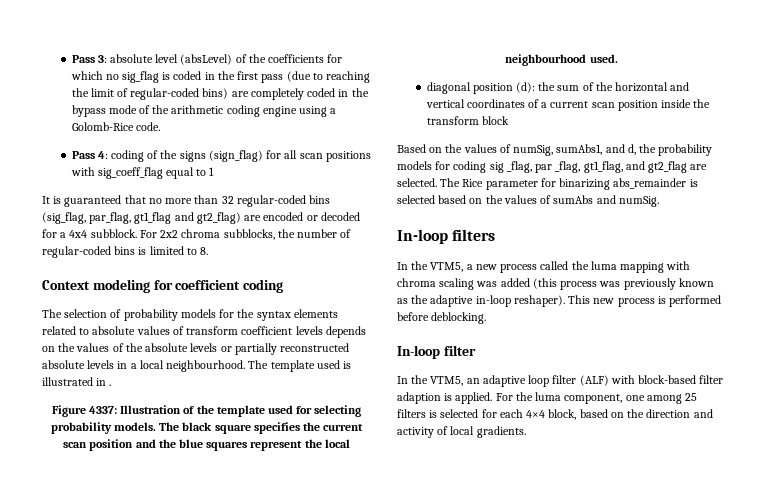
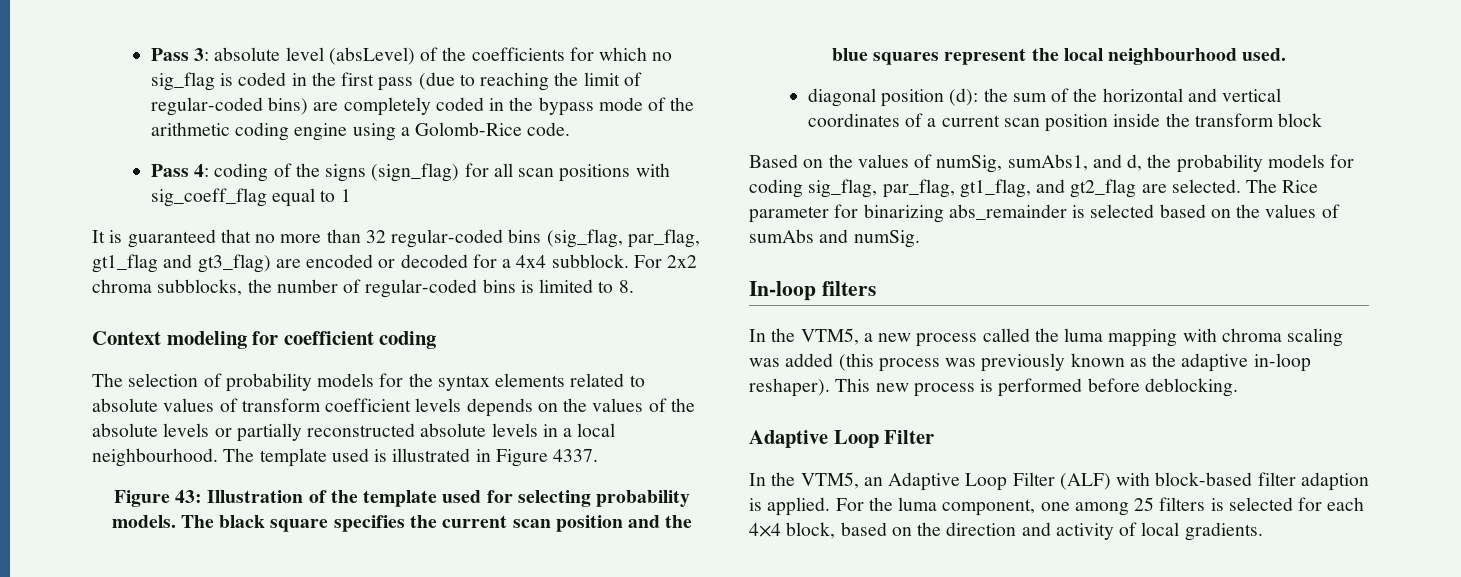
- It is guaranteed that no more than 32 regular-coded bins (sig_flag, par_flag, gt1_flag and gt2_flag) are encoded or decoded for a 4x4 subblock.
+ It is guaranteed that no more than 32 regular-coded bins (sig_flag, par_flag, gt1_flag and gt3_flag) are encoded or decoded for a 4x4 subblock.
- The template used is illustrated in .
- Figure 4337: Illustration of the template used for selecting probability models.
+ The template used is illustrated in Figure 4337.
+ Figure 43: Illustration of the template used for selecting probability models.
- Based on the values of numSig, sumAbs1, and d, the probability models for coding sig _flag, par _flag, gt1_flag, and gt2_flag are selected.
+ Based on the values of numSig, sumAbs1, and d, the probability models for coding sig_flag, par_flag, gt1_flag, and gt2_flag are selected.
  This new process is performed before deblocking.
- In-loop filter
+ Adaptive Loop Filter
- In the VTM5, an adaptive loop filter (ALF) with block-based filter adaption is applied.
+ In the VTM5, an Adaptive Loop Filter (ALF) with block-based filter adaption is applied.

